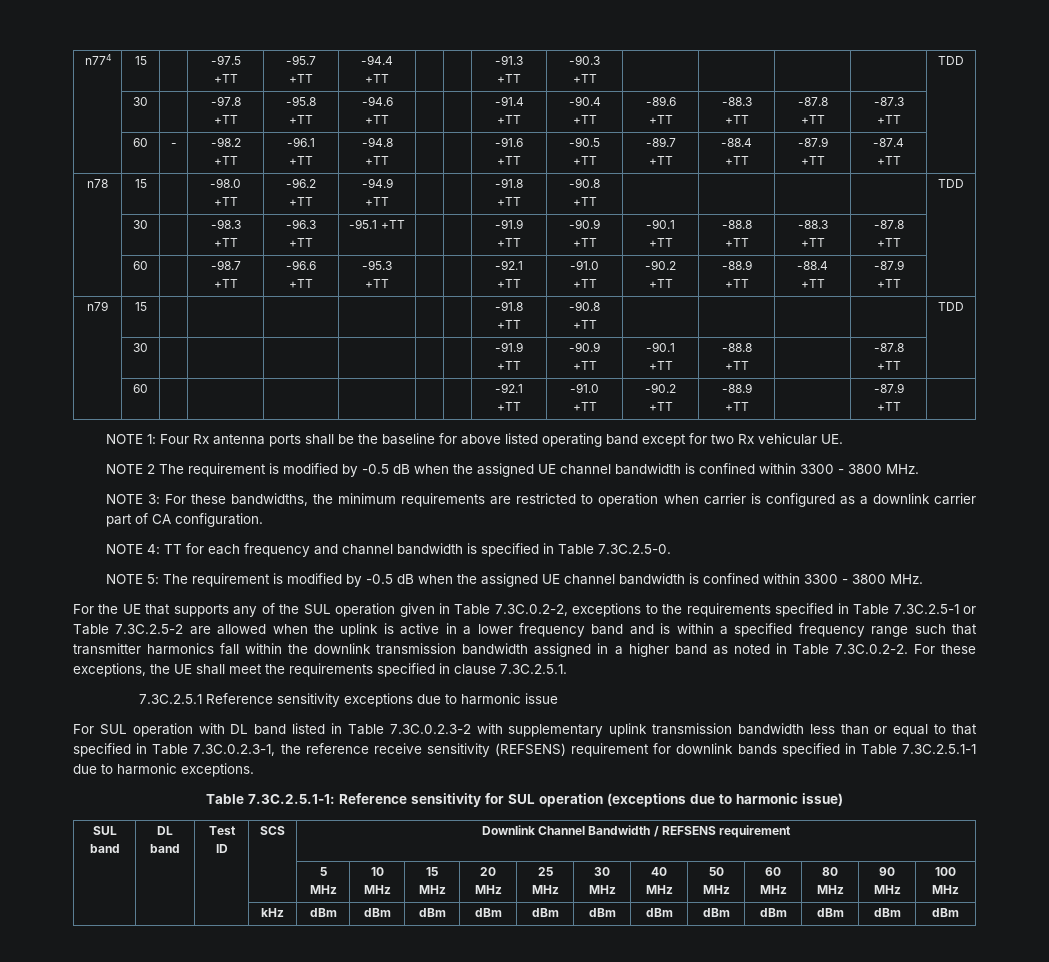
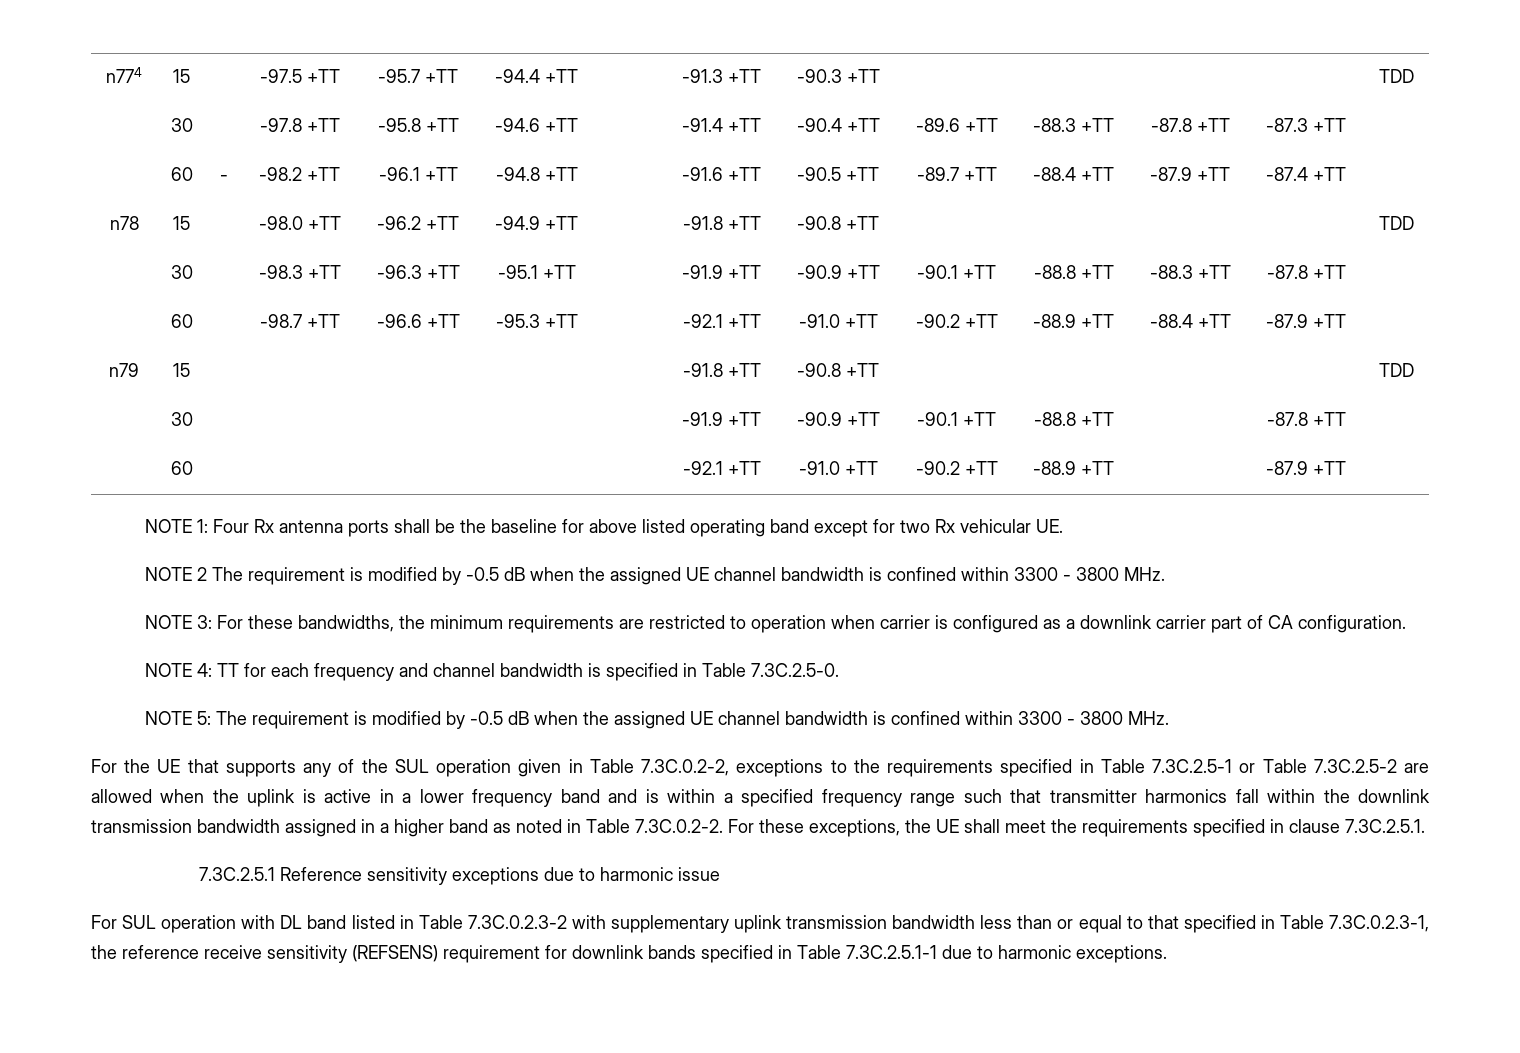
- Table 7.3C.2.5.1-1: Reference sensitivity for SUL operation (exceptions due to harmonic issue)
- SUL band | DL band | Test ID | SCS | Downlink Channel Bandwidth / REFSENS requirement
- | | | | 5 MHz | 10 MHz | 15 MHz | 20 MHz | 25 MHz | 30 MHz | 40 MHz | 50 MHz | 60 MHz | 80 MHz | 90 MHz | 100 MHz
- | | | kHz | dBm | dBm | dBm | dBm | dBm | dBm | dBm | dBm | dBm | dBm | dBm | dBm

